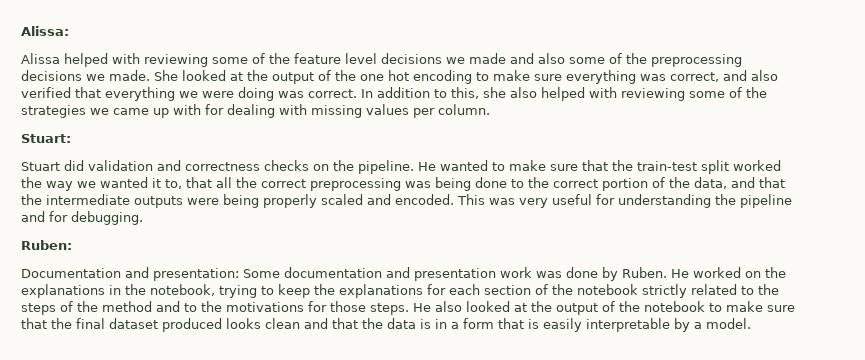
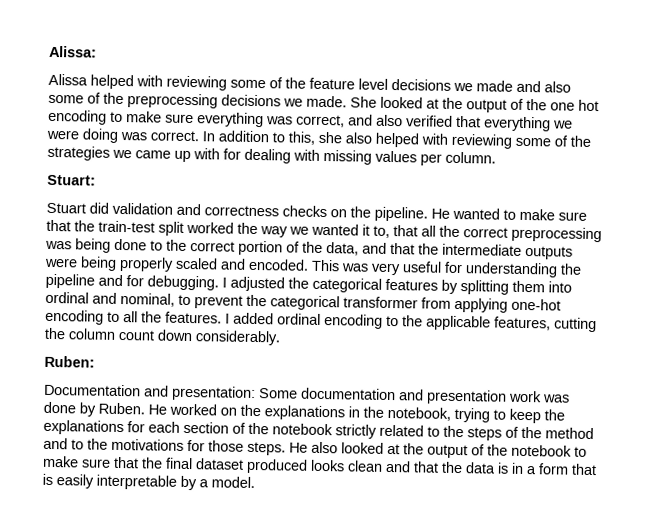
+ I adjusted the categorical features by splitting them into ordinal and nominal, to prevent the categorical transformer from applying one-hot encoding to all the features. I added ordinal encoding to the applicable features, cutting the column count down considerably.

